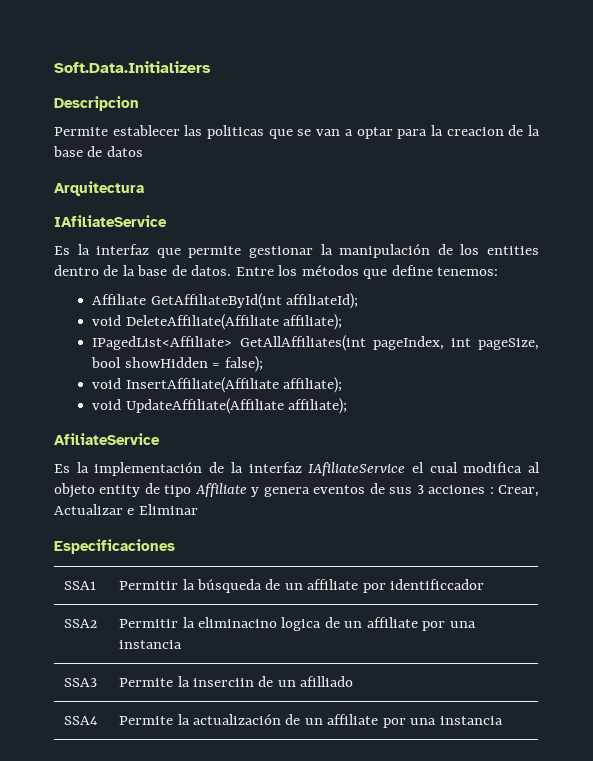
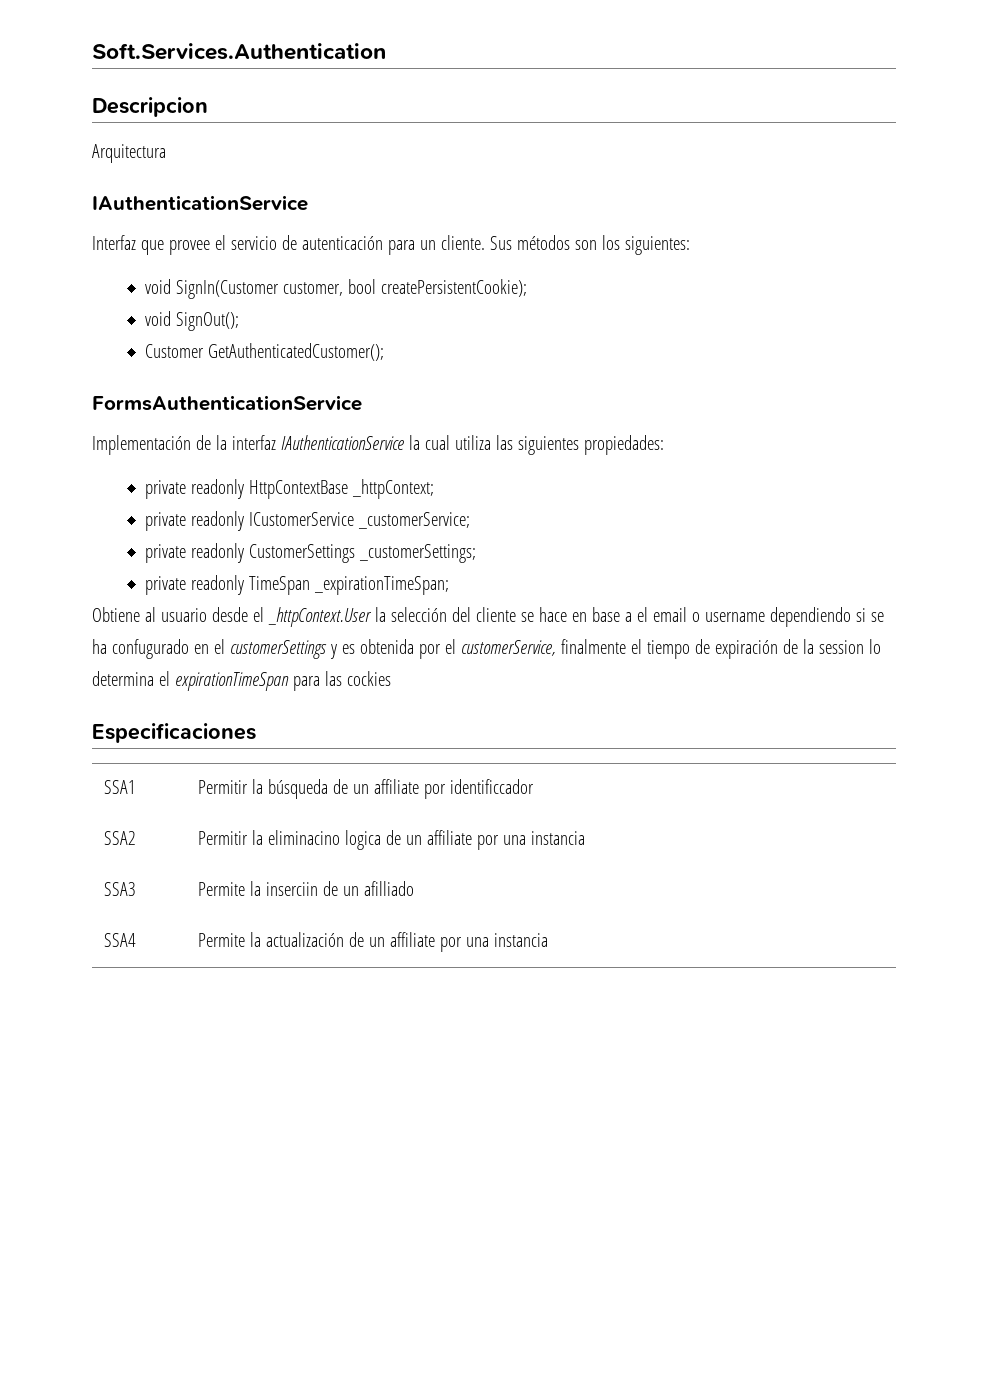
- Soft.Data.Initializers
+ Soft.Services.Authentication
- Permite establecer las politicas que se van a optar para la creacion de la base de datos
  Arquitectura
- IAfiliateService
- Es la interfaz que permite gestionar la manipulación de los entities dentro de la base de datos. Entre los métodos que define tenemos:
- Affiliate GetAffiliateById(int affiliateId);
- void DeleteAffiliate(Affiliate affiliate);
- IPagedList<Affiliate> GetAllAffiliates(int pageIndex, int pageSize, bool showHidden = false);
- void InsertAffiliate(Affiliate affiliate);
- void UpdateAffiliate(Affiliate affiliate);
- AfiliateService
- Es la implementación de la interfaz IAfiliateService el cual modifica al objeto entity de tipo Affiliate y genera eventos de sus 3 acciones : Crear, Actualizar e Eliminar
+ IAuthenticationService
+ Interfaz que provee el servicio de autenticación para un cliente. Sus métodos son los siguientes:
+ void SignIn(Customer customer, bool createPersistentCookie);
+ void SignOut();
+ Customer GetAuthenticatedCustomer();
+ FormsAuthenticationService
+ Implementación de la interfaz IAuthenticationService la cual utiliza las siguientes propiedades:
+ private readonly HttpContextBase _httpContext;
+ private readonly ICustomerService _customerService;
+ private readonly CustomerSettings _customerSettings;
+ private readonly TimeSpan _expirationTimeSpan;
+ Obtiene al usuario desde el _httpContext.User la selección del cliente se hace en base a el email o username dependiendo si se ha confugurado en el customerSettings y es obtenida por el customerService, finalmente el tiempo de expiración de la session lo determina el expirationTimeSpan para las cockies

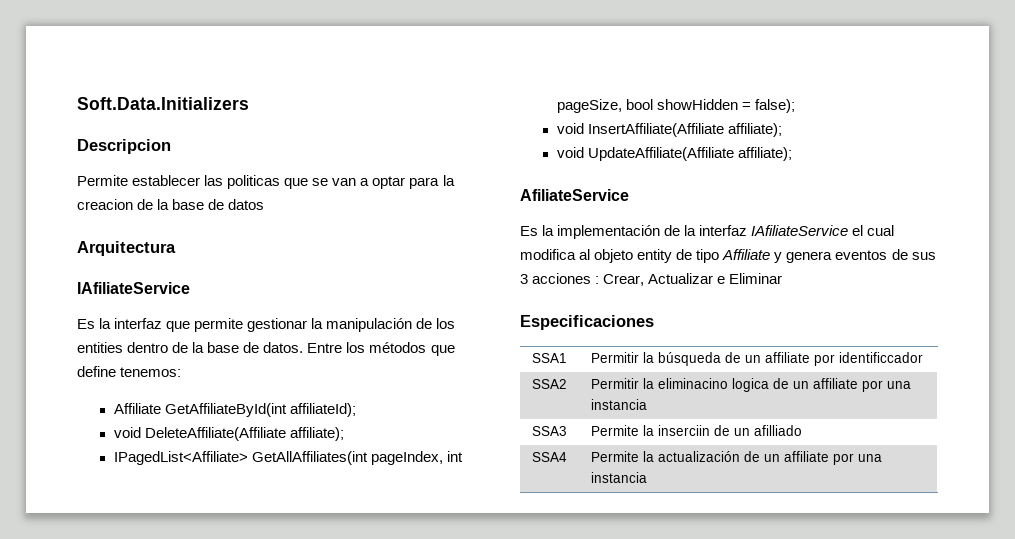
- Soft.Services.Authentication
+ Soft.Data.Initializers
+ Permite establecer las politicas que se van a optar para la creacion de la base de datos
  Arquitectura
- IAuthenticationService
- Interfaz que provee el servicio de autenticación para un cliente. Sus métodos son los siguientes:
- void SignIn(Customer customer, bool createPersistentCookie);
- void SignOut();
- Customer GetAuthenticatedCustomer();
- FormsAuthenticationService
- Implementación de la interfaz IAuthenticationService la cual utiliza las siguientes propiedades:
- private readonly HttpContextBase _httpContext;
- private readonly ICustomerService _customerService;
- private readonly CustomerSettings _customerSettings;
- private readonly TimeSpan _expirationTimeSpan;
- Obtiene al usuario desde el _httpContext.User la selección del cliente se hace en base a el email o username dependiendo si se ha confugurado en el customerSettings y es obtenida por el customerService, finalmente el tiempo de expiración de la session lo determina el expirationTimeSpan para las cockies
+ IAfiliateService
+ Es la interfaz que permite gestionar la manipulación de los entities dentro de la base de datos. Entre los métodos que define tenemos:
+ Affiliate GetAffiliateById(int affiliateId);
+ void DeleteAffiliate(Affiliate affiliate);
+ IPagedList<Affiliate> GetAllAffiliates(int pageIndex, int pageSize, bool showHidden = false);
+ void InsertAffiliate(Affiliate affiliate);
+ void UpdateAffiliate(Affiliate affiliate);
+ AfiliateService
+ Es la implementación de la interfaz IAfiliateService el cual modifica al objeto entity de tipo Affiliate y genera eventos de sus 3 acciones : Crear, Actualizar e Eliminar

